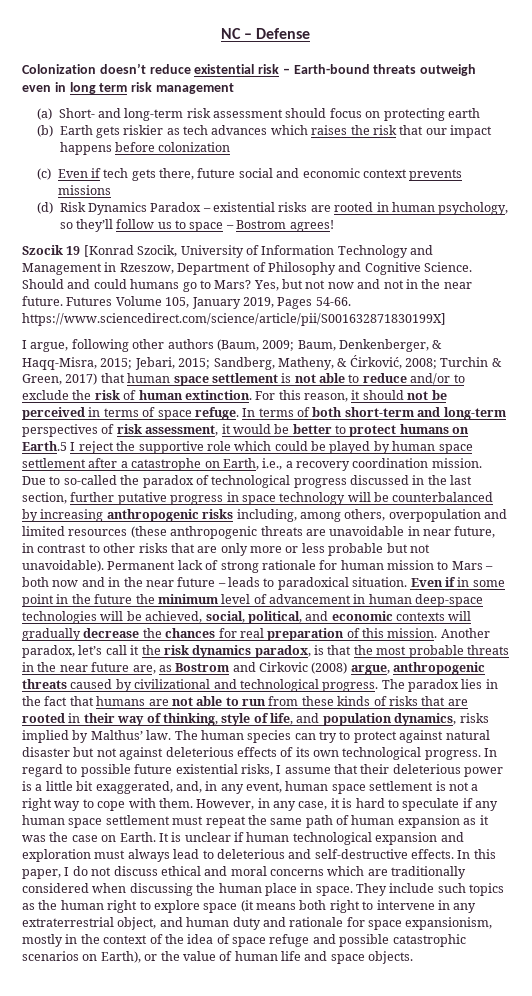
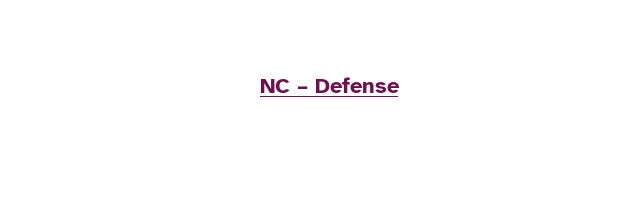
- Colonization doesn’t reduce existential risk – Earth-bound threats outweigh even in long term risk management
- (a) Short- and long-term risk assessment should focus on protecting earth
- (b) Earth gets riskier as tech advances which raises the risk that our impact happens before colonization
- (c) Even if tech gets there, future social and economic context prevents missions
- (d) Risk Dynamics Paradox – existential risks are rooted in human psychology, so they’ll follow us to space – Bostrom agrees!
- Szocik 19 [Konrad Szocik, University of Information Technology and Management in Rzeszow, Department of Philosophy and Cognitive Science. Should and could humans go to Mars? Yes, but not now and not in the near future. Futures Volume 105, January 2019, Pages 54-66. https://www.sciencedirect.com/science/article/pii/S001632871830199X]
- I argue, following other authors (Baum, 2009; Baum, Denkenberger, & Haqq-Misra, 2015; Jebari, 2015; Sandberg, Matheny, & Ćirković, 2008; Turchin & Green, 2017) that human space settlement is not able to reduce and/or to exclude the risk of human extinction. For this reason, it should not be perceived in terms of space refuge. In terms of both short-term and long-term perspectives of risk assessment, it would be better to protect humans on Earth.5 I reject the supportive role which could be played by human space settlement after a catastrophe on Earth, i.e., a recovery coordination mission. Due to so-called the paradox of technological progress discussed in the last section, further putative progress in space technology will be counterbalanced by increasing anthropogenic risks including, among others, overpopulation and limited resources (these anthropogenic threats are unavoidable in near future, in contrast to other risks that are only more or less probable but not unavoidable). Permanent lack of strong rationale for human mission to Mars – both now and in the near future – leads to paradoxical situation. Even if in some point in the future the minimum level of advancement in human deep-space technologies will be achieved, social, political, and economic contexts will gradually decrease the chances for real preparation of this mission. Another paradox, let’s call it the risk dynamics paradox, is that the most probable threats in the near future are, as Bostrom and Cirkovic (2008) argue, anthropogenic threats caused by civilizational and technological progress. The paradox lies in the fact that humans are not able to run from these kinds of risks that are rooted in their way of thinking, style of life, and population dynamics, risks implied by Malthus’ law. The human species can try to protect against natural disaster but not against deleterious effects of its own technological progress. In regard to possible future existential risks, I assume that their deleterious power is a little bit exaggerated, and, in any event, human space settlement is not a right way to cope with them. However, in any case, it is hard to speculate if any human space settlement must repeat the same path of human expansion as it was the case on Earth. It is unclear if human technological expansion and exploration must always lead to deleterious and self-destructive effects. In this paper, I do not discuss ethical and moral concerns which are traditionally considered when discussing the human place in space. They include such topics as the human right to explore space (it means both right to intervene in any extraterrestrial object, and human duty and rationale for space expansionism, mostly in the context of the idea of space refuge and possible catastrophic scenarios on Earth), or the value of human life and space objects.

